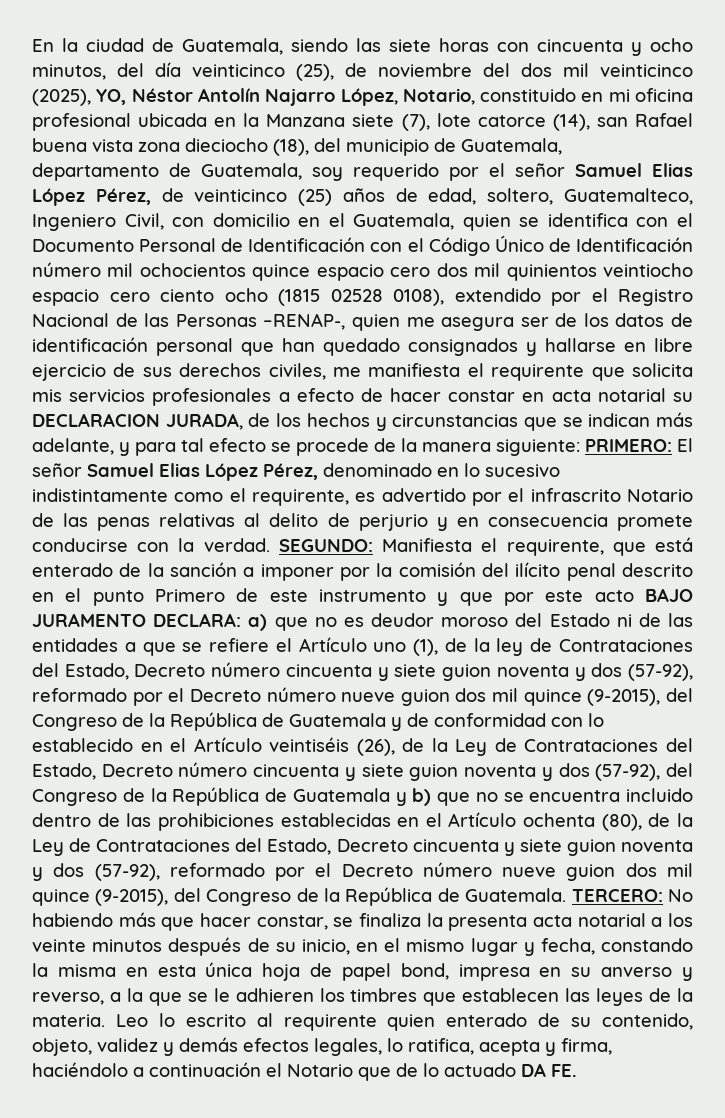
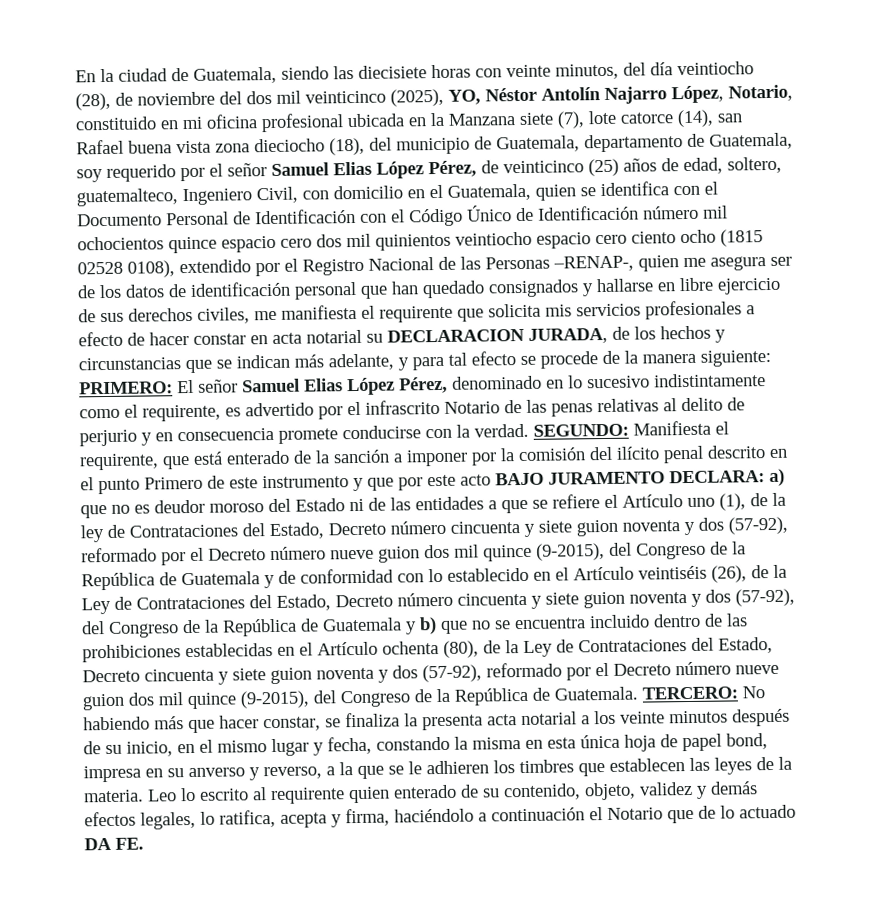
- En la ciudad de Guatemala, siendo las siete horas con cincuenta y ocho minutos, del día veinticinco (25), de noviembre del dos mil veinticinco (2025), YO, Néstor Antolín Najarro López, Notario, constituido en mi oficina profesional ubicada en la Manzana siete (7), lote catorce (14), san Rafael buena vista zona dieciocho (18), del municipio de Guatemala, departamento de Guatemala, soy requerido por el señor Samuel Elias López Pérez, de veinticinco (25) años de edad, soltero, Guatemalteco, Ingeniero Civil, con domicilio en el Guatemala, quien se identifica con el Documento Personal de Identificación con el Código Único de Identificación número mil ochocientos quince espacio cero dos mil quinientos veintiocho espacio cero ciento ocho (1815 02528 0108), extendido por el Registro Nacional de las Personas –RENAP-, quien me asegura ser de los datos de identificación personal que han quedado consignados y hallarse en libre ejercicio de sus derechos civiles, me manifiesta el requirente que solicita mis servicios profesionales a efecto de hacer constar en acta notarial su DECLARACION JURADA, de los hechos y circunstancias que se indican más adelante, y para tal efecto se procede de la manera siguiente:
+ En la ciudad de Guatemala, siendo las diecisiete horas con veinte minutos, del día veintiocho (28), de noviembre del dos mil veinticinco (2025), YO, Néstor Antolín Najarro López, Notario, constituido en mi oficina profesional ubicada en la Manzana siete (7), lote catorce (14), san Rafael buena vista zona dieciocho (18), del municipio de Guatemala, departamento de Guatemala, soy requerido por el señor Samuel Elias López Pérez, de veinticinco (25) años de edad, soltero, guatemalteco, Ingeniero Civil, con domicilio en el Guatemala, quien se identifica con el Documento Personal de Identificación con el Código Único de Identificación número mil ochocientos quince espacio cero dos mil quinientos veintiocho espacio cero ciento ocho (1815 02528 0108), extendido por el Registro Nacional de las Personas –RENAP-, quien me asegura ser de los datos de identificación personal que han quedado consignados y hallarse en libre ejercicio de sus derechos civiles, me manifiesta el requirente que solicita mis servicios profesionales a efecto de hacer constar en acta notarial su DECLARACION JURADA, de los hechos y circunstancias que se indican más adelante, y para tal efecto se procede de la manera siguiente:

